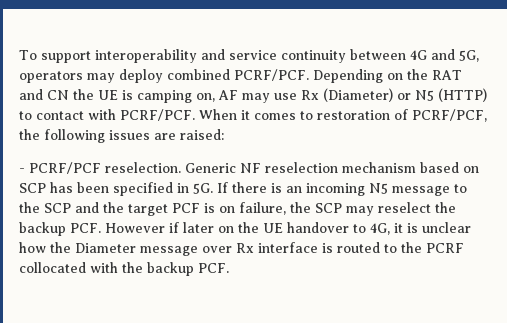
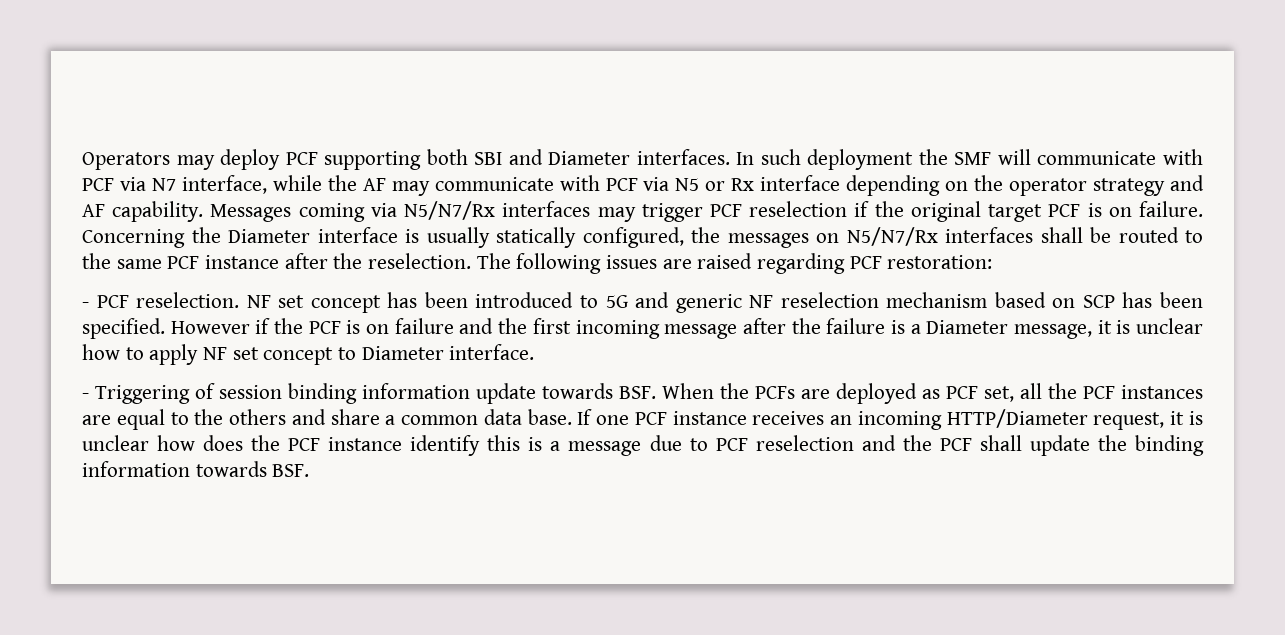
- To support interoperability and service continuity between 4G and 5G, operators may deploy combined PCRF/PCF. Depending on the RAT and CN the UE is camping on, AF may use Rx (Diameter) or N5 (HTTP) to contact with PCRF/PCF. When it comes to restoration of PCRF/PCF, the following issues are raised:
- - PCRF/PCF reselection. Generic NF reselection mechanism based on SCP has been specified in 5G. If there is an incoming N5 message to the SCP and the target PCF is on failure, the SCP may reselect the backup PCF. However if later on the UE handover to 4G, it is unclear how the Diameter message over Rx interface is routed to the PCRF collocated with the backup PCF.
+ Operators may deploy PCF supporting both SBI and Diameter interfaces. In such deployment the SMF will communicate with PCF via N7 interface, while the AF may communicate with PCF via N5 or Rx interface depending on the operator strategy and AF capability. Messages coming via N5/N7/Rx interfaces may trigger PCF reselection if the original target PCF is on failure. Concerning the Diameter interface is usually statically configured, the messages on N5/N7/Rx interfaces shall be routed to the same PCF instance after the reselection. The following issues are raised regarding PCF restoration:
+ - PCF reselection. NF set concept has been introduced to 5G and generic NF reselection mechanism based on SCP has been specified. However if the PCF is on failure and the first incoming message after the failure is a Diameter message, it is unclear how to apply NF set concept to Diameter interface.
+ - Triggering of session binding information update towards BSF. When the PCFs are deployed as PCF set, all the PCF instances are equal to the others and share a common data base. If one PCF instance receives an incoming HTTP/Diameter request, it is unclear how does the PCF instance identify this is a message due to PCF reselection and the PCF shall update the binding information towards BSF.

